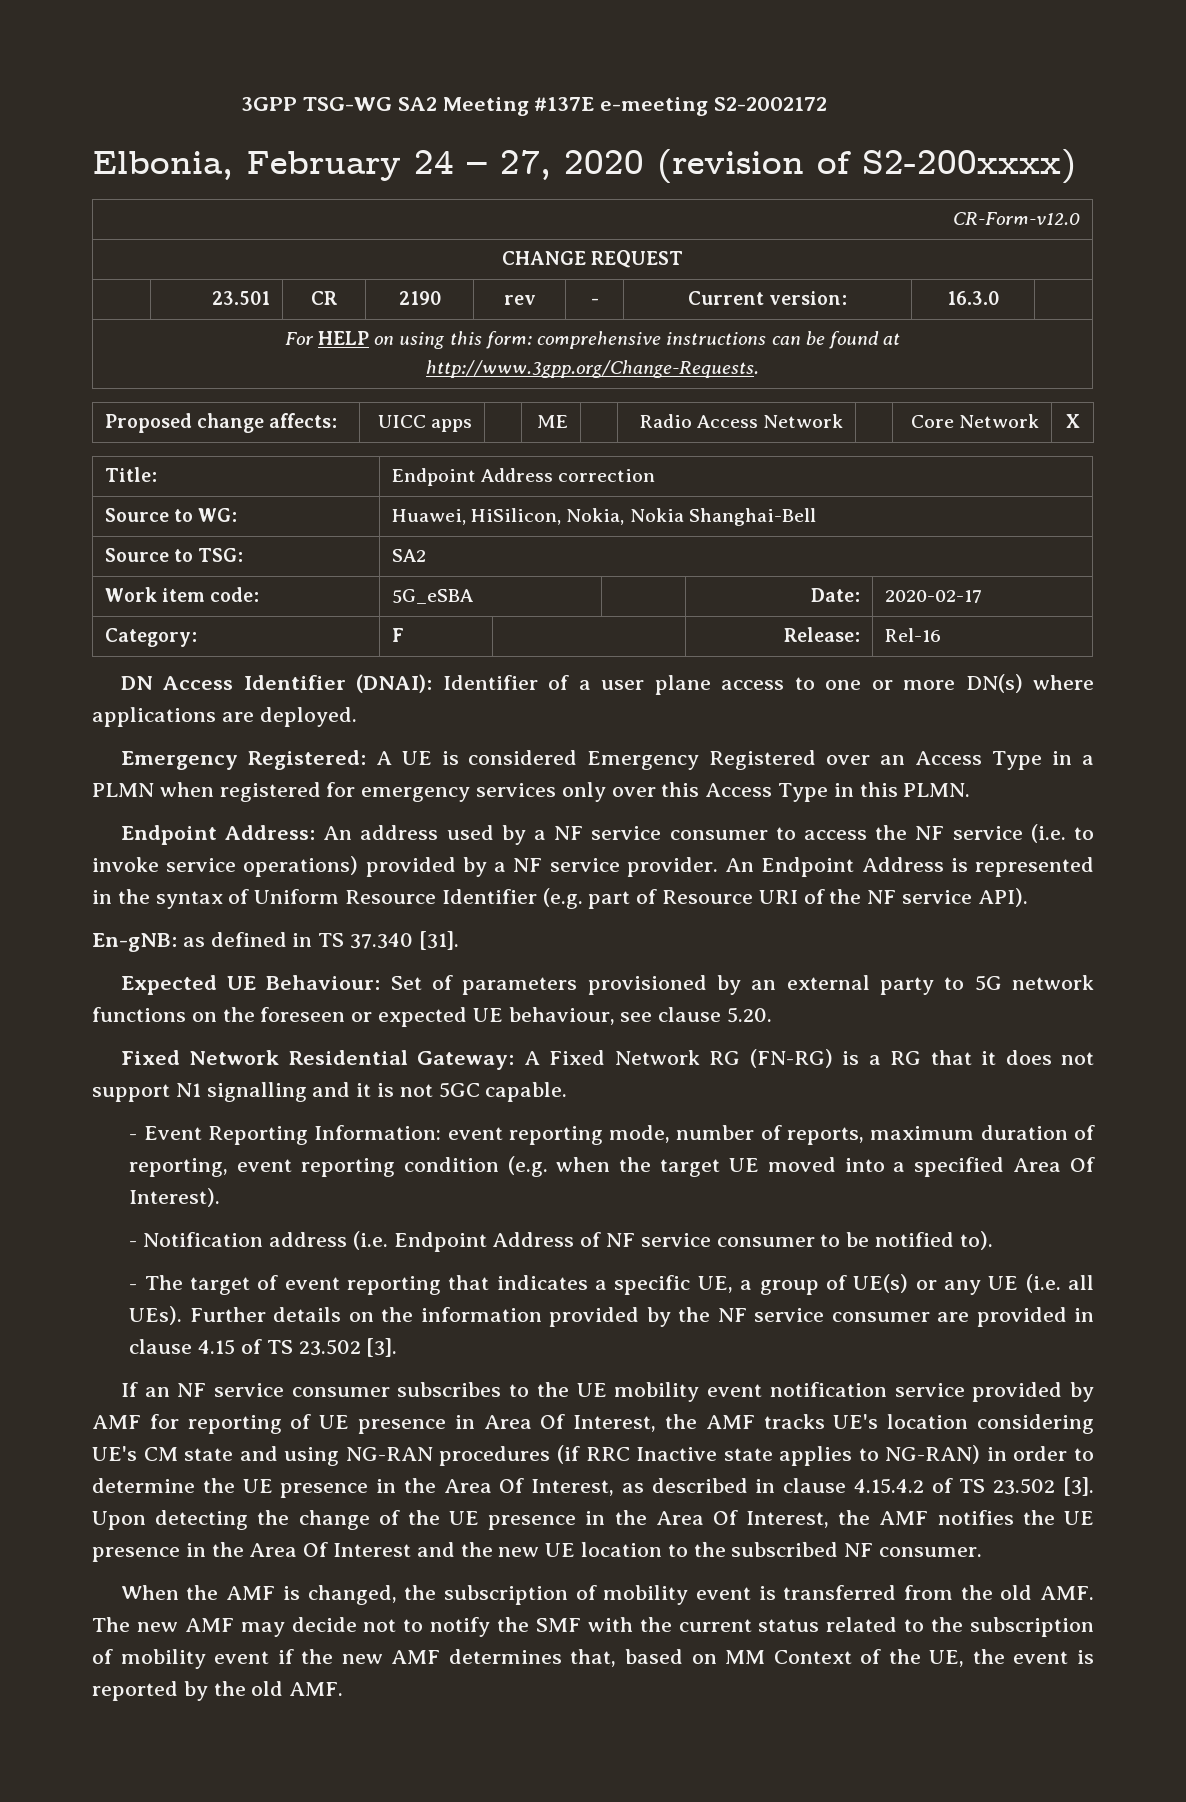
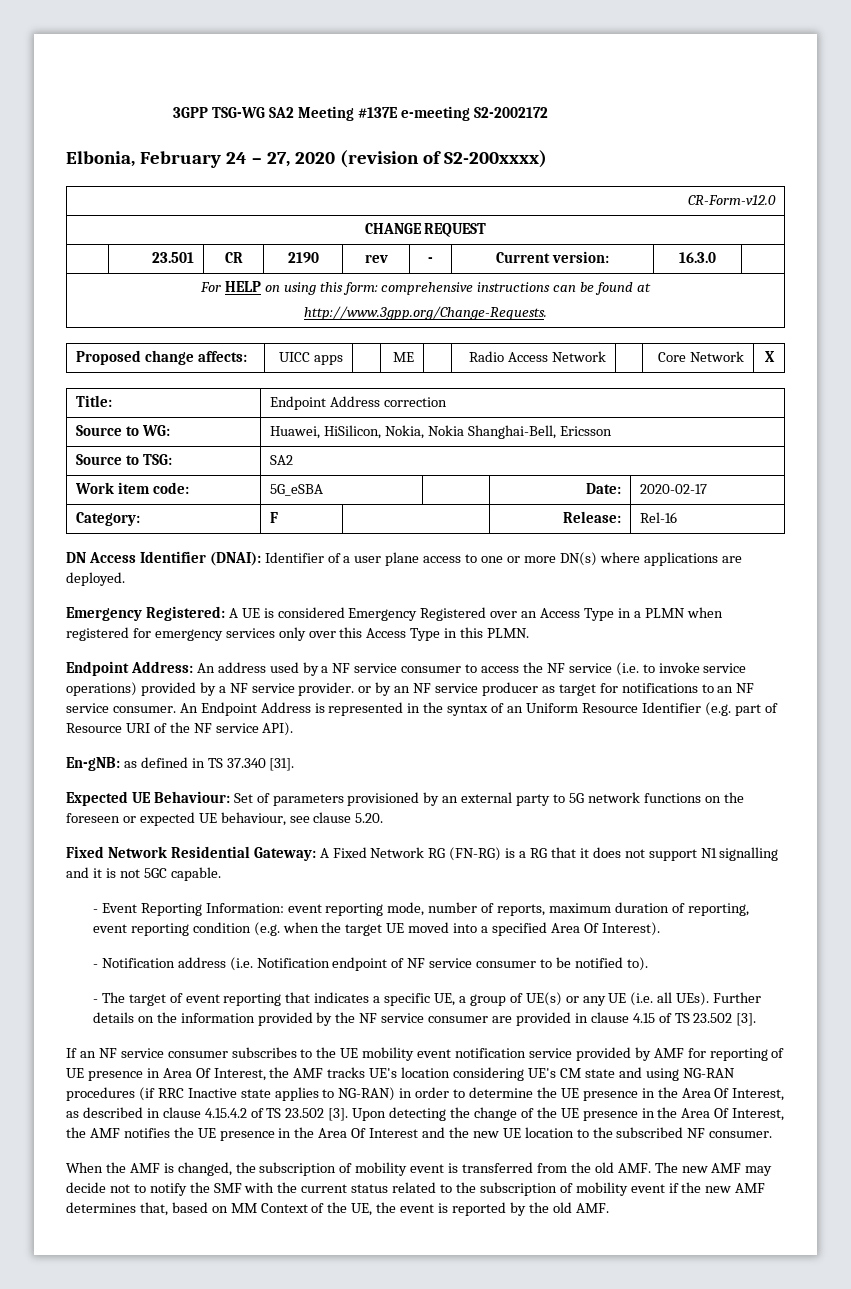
- Source to WG: | Huawei, HiSilicon, Nokia, Nokia Shanghai-Bell
+ Source to WG: | Huawei, HiSilicon, Nokia, Nokia Shanghai-Bell, Ericsson
- Endpoint Address: An address used by a NF service consumer to access the NF service (i.e. to invoke service operations) provided by a NF service provider.
+ Endpoint Address: An address used by a NF service consumer to access the NF service (i.e. to invoke service operations) provided by a NF service provider. or by an NF service producer as target for notifications to an NF service consumer.
- An Endpoint Address is represented in the syntax of Uniform Resource Identifier (e.g. part of Resource URI of the NF service API).
+ An Endpoint Address is represented in the syntax of an Uniform Resource Identifier (e.g. part of Resource URI of the NF service API).
- - Notification address (i.e. Endpoint Address of NF service consumer to be notified to).
+ - Notification address (i.e. Notification endpoint of NF service consumer to be notified to).

